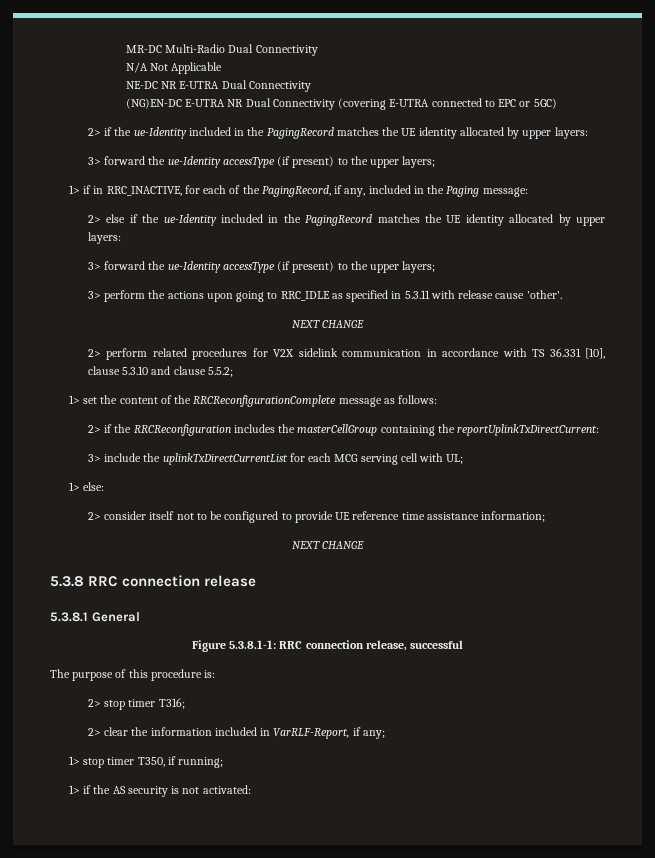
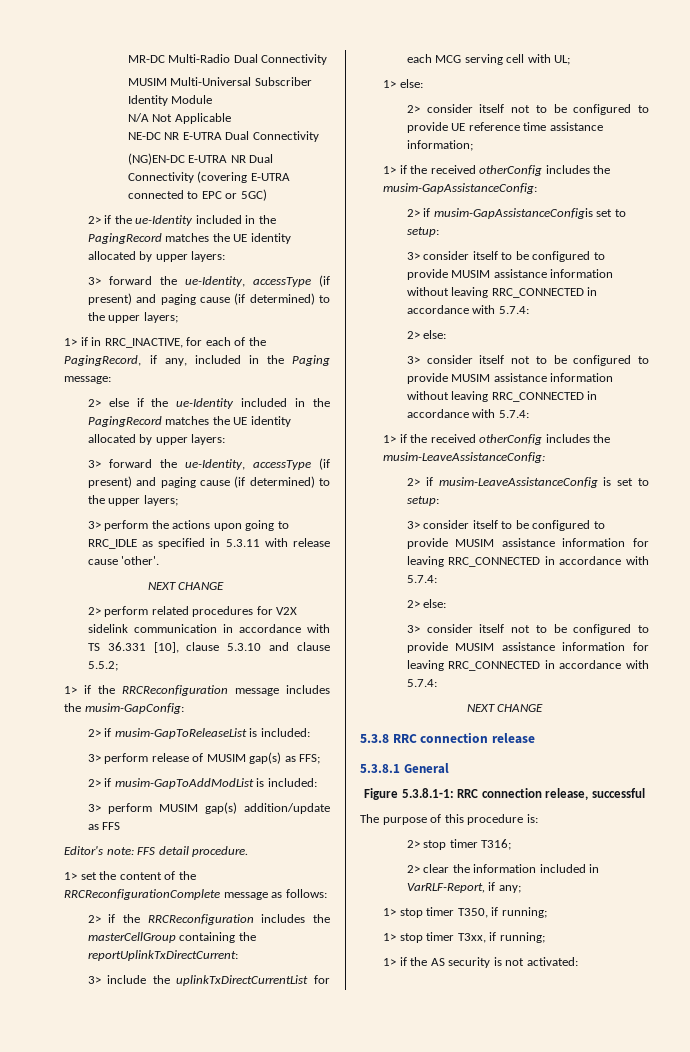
+ MUSIM Multi-Universal Subscriber Identity Module
  2> if the ue-Identity included in the PagingRecord matches the UE identity allocated by upper layers:
- 3> forward the ue-Identity accessType (if present) to the upper layers;
+ 3> forward the ue-Identity, accessType (if present) and paging cause (if determined) to the upper layers;
  2> else if the ue-Identity included in the PagingRecord matches the UE identity allocated by upper layers:
- 3> forward the ue-Identity accessType (if present) to the upper layers;
+ 3> forward the ue-Identity, accessType (if present) and paging cause (if determined) to the upper layers;
+ 1> if the RRCReconfiguration message includes the musim-GapConfig:
+ 2> if musim-GapToReleaseList is included:
+ 3> perform release of MUSIM gap(s) as FFS;
+ 2> if musim-GapToAddModList is included:
+ 3> perform MUSIM gap(s) addition/update as FFS
+ Editor's note: FFS detail procedure.
+ 1> if the received otherConfig includes the musim-GapAssistanceConfig:
+ 2> if musim-GapAssistanceConfigis set to setup:
+ 3> consider itself to be configured to provide MUSIM assistance information without leaving RRC_CONNECTED in accordance with 5.7.4:
+ 2> else:
+ 3> consider itself not to be configured to provide MUSIM assistance information without leaving RRC_CONNECTED in accordance with 5.7.4:
+ 1> if the received otherConfig includes the musim-LeaveAssistanceConfig:
+ 2> if musim-LeaveAssistanceConfig is set to setup:
+ 3> consider itself to be configured to provide MUSIM assistance information for leaving RRC_CONNECTED in accordance with 5.7.4:
+ 2> else:
+ 3> consider itself not to be configured to provide MUSIM assistance information for leaving RRC_CONNECTED in accordance with 5.7.4:
+ 1> stop timer T3xx, if running;

